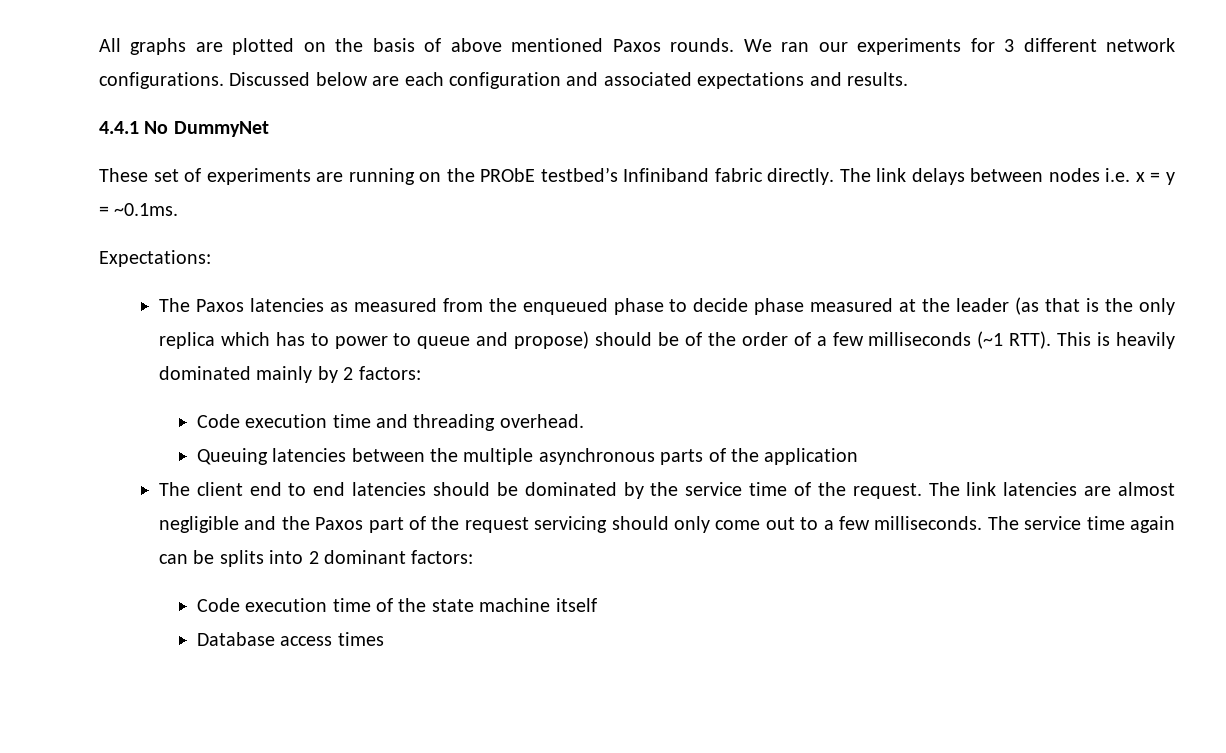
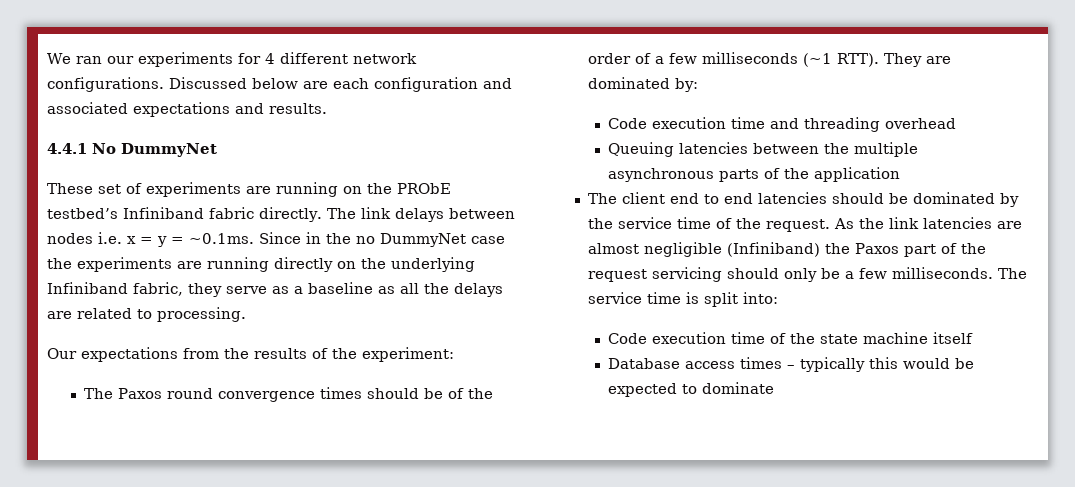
- All graphs are plotted on the basis of above mentioned Paxos rounds. We ran our experiments for 3 different network configurations.
+ We ran our experiments for 4 different network configurations.
- The link delays between nodes i.e. x = y = ~0.1ms.
- Expectations:
- The Paxos latencies as measured from the enqueued phase to decide phase measured at the leader (as that is the only replica which has to power to queue and propose) should be of the order of a few milliseconds (~1 RTT).
+ The link delays between nodes i.e. x = y = ~0.1ms. Since in the no DummyNet case the experiments are running directly on the underlying Infiniband fabric, they serve as a baseline as all the delays are related to processing.
+ Our expectations from the results of the experiment:
+ The Paxos round convergence times should be of the order of a few milliseconds (~1 RTT).
- This is heavily dominated mainly by 2 factors:
+ They are dominated by:
- Code execution time and threading overhead.
+ Code execution time and threading overhead
- The link latencies are almost negligible and the Paxos part of the request servicing should only come out to a few milliseconds.
+ As the link latencies are almost negligible (Infiniband) the Paxos part of the request servicing should only be a few milliseconds.
- The service time again can be splits into 2 dominant factors:
+ The service time is split into:
- Database access times
+ Database access times – typically this would be expected to dominate

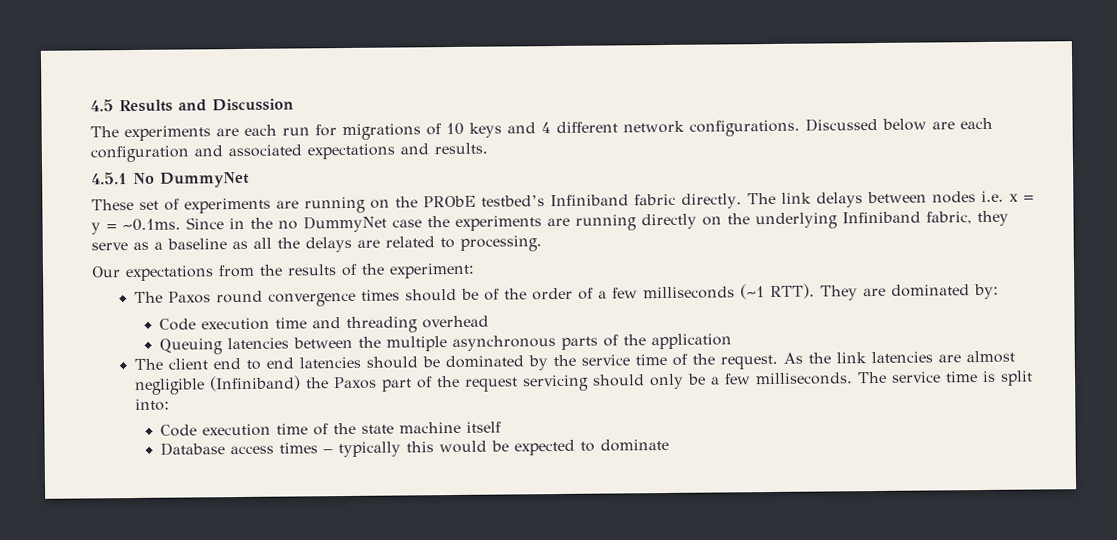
- We ran our experiments for 4 different network configurations.
+ 4.5 Results and Discussion
+ The experiments are each run for migrations of 10 keys and 4 different network configurations.
- 4.4.1 No DummyNet
+ 4.5.1 No DummyNet

